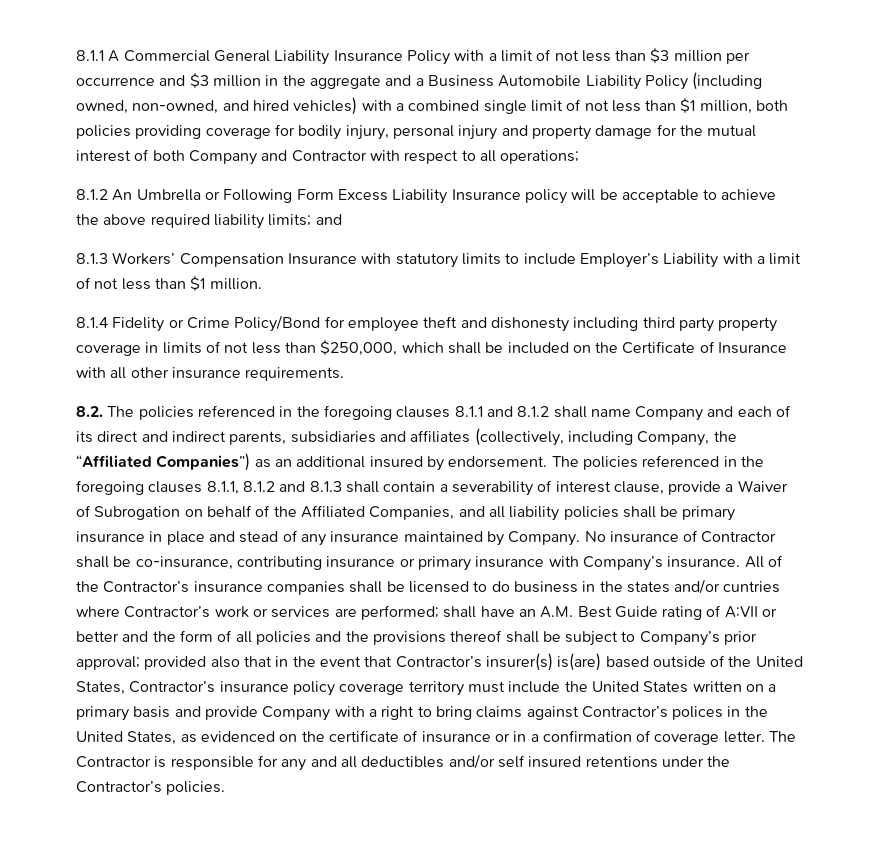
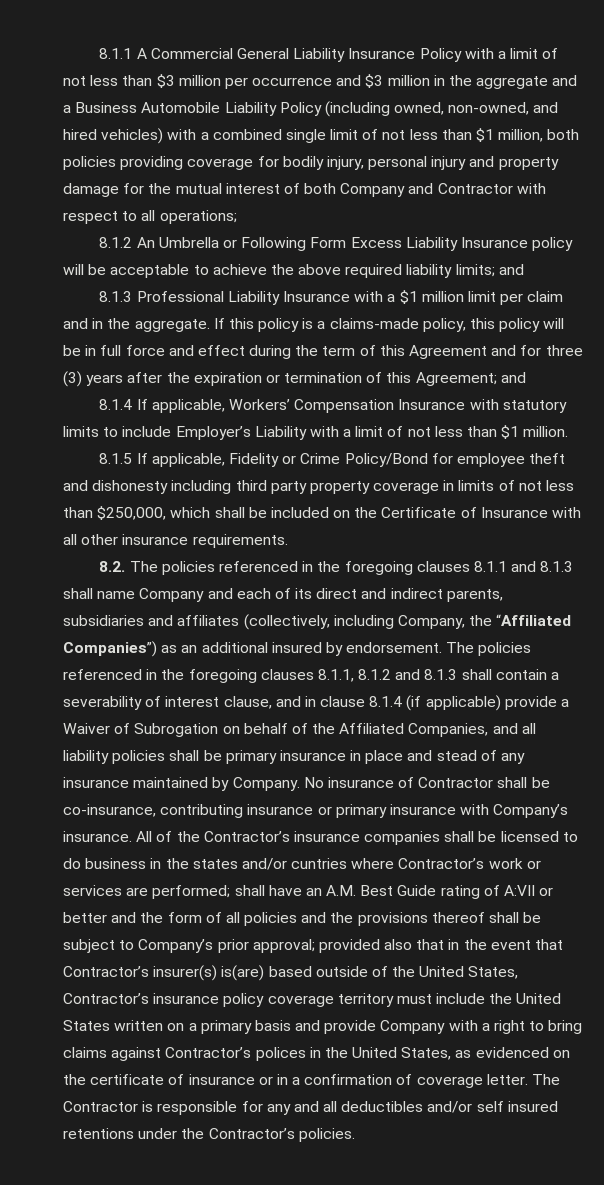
- 8.1.3 Workers’ Compensation Insurance with statutory limits to include Employer’s Liability with a limit of not less than $1 million.
+ 8.1.3 Professional Liability Insurance with a $1 million limit per claim and in the aggregate. If this policy is a claims-made policy, this policy will be in full force and effect during the term of this Agreement and for three (3) years after the expiration or termination of this Agreement; and
+ 8.1.4 If applicable, Workers’ Compensation Insurance with statutory limits to include Employer’s Liability with a limit of not less than $1 million.
- 8.1.4 Fidelity or Crime Policy/Bond for employee theft and dishonesty including third party property coverage in limits of not less than $250,000, which shall be included on the Certificate of Insurance with all other insurance requirements.
+ 8.1.5 If applicable, Fidelity or Crime Policy/Bond for employee theft and dishonesty including third party property coverage in limits of not less than $250,000, which shall be included on the Certificate of Insurance with all other insurance requirements.
- 8.2. The policies referenced in the foregoing clauses 8.1.1 and 8.1.2 shall name Company and each of its direct and indirect parents, subsidiaries and affiliates (collectively, including Company, the “Affiliated Companies”) as an additional insured by endorsement.
+ 8.2. The policies referenced in the foregoing clauses 8.1.1 and 8.1.3 shall name Company and each of its direct and indirect parents, subsidiaries and affiliates (collectively, including Company, the “Affiliated Companies”) as an additional insured by endorsement.
- The policies referenced in the foregoing clauses 8.1.1, 8.1.2 and 8.1.3 shall contain a severability of interest clause, provide a Waiver of Subrogation on behalf of the Affiliated Companies, and all liability policies shall be primary insurance in place and stead of any insurance maintained by Company.
+ The policies referenced in the foregoing clauses 8.1.1, 8.1.2 and 8.1.3 shall contain a severability of interest clause, and in clause 8.1.4 (if applicable) provide a Waiver of Subrogation on behalf of the Affiliated Companies, and all liability policies shall be primary insurance in place and stead of any insurance maintained by Company.

